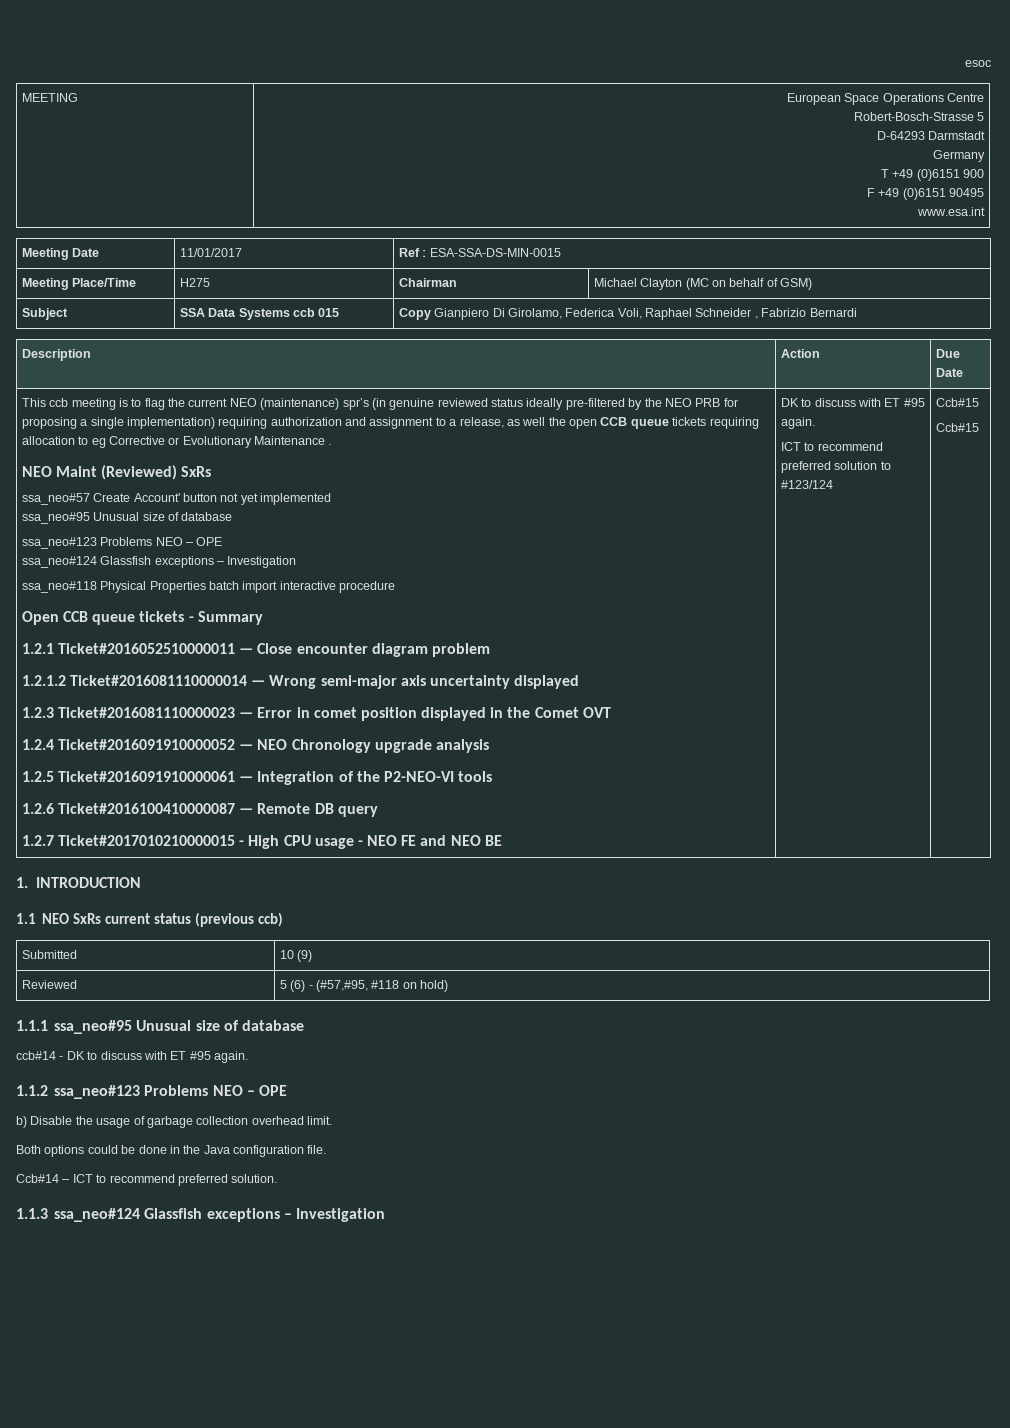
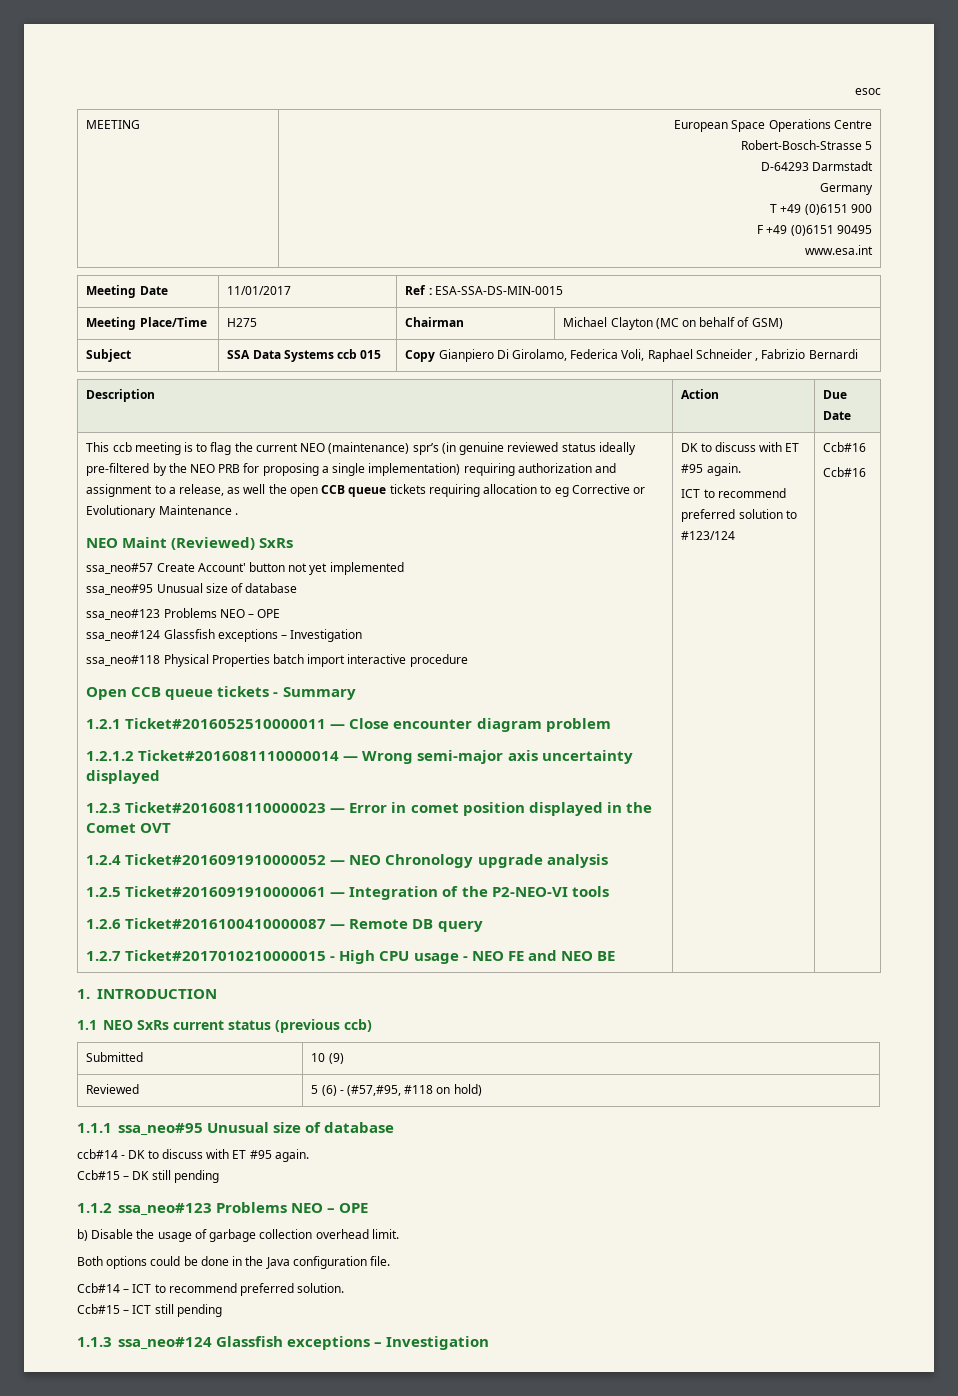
- ICT to recommend preferred solution to #123/124 | Ccb#15
- Ccb#15
+ ICT to recommend preferred solution to #123/124 | Ccb#16
+ Ccb#16
+ Ccb#15 – DK still pending
+ Ccb#15 – ICT still pending

